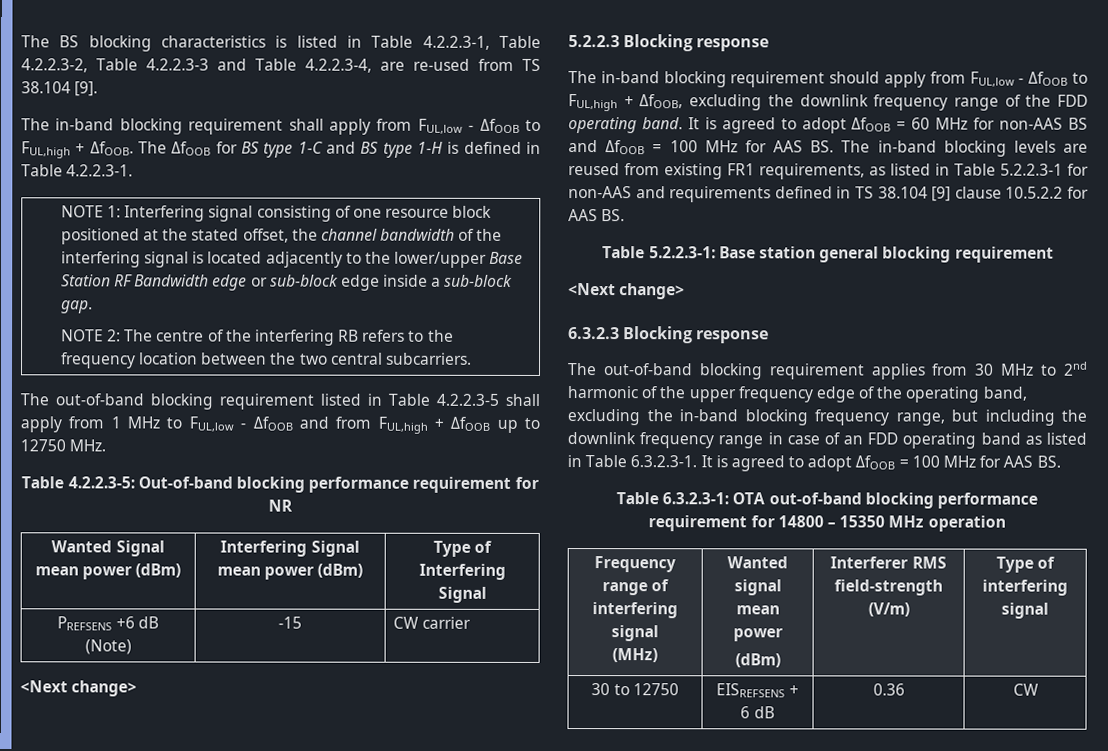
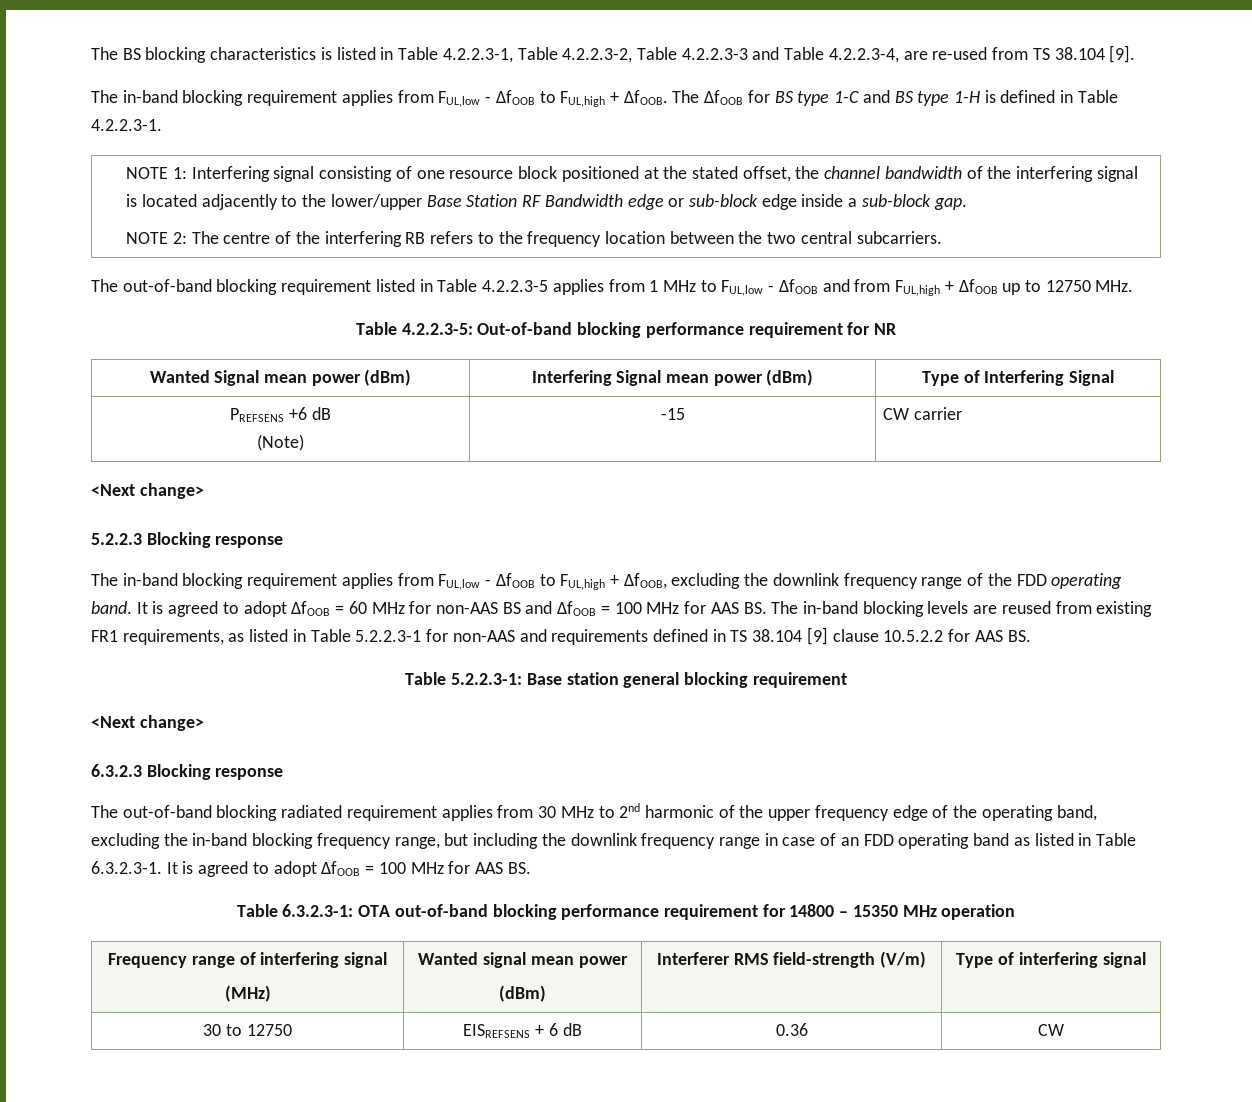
- The in-band blocking requirement shall apply from FUL,low - ΔfOOB to FUL,high + ΔfOOB.
+ The in-band blocking requirement applies from FUL,low - ΔfOOB to FUL,high + ΔfOOB.
- The out-of-band blocking requirement listed in Table 4.2.2.3-5 shall apply from 1 MHz to FUL,low - ΔfOOB and from FUL,high + ΔfOOB up to 12750 MHz.
+ The out-of-band blocking requirement listed in Table 4.2.2.3-5 applies from 1 MHz to FUL,low - ΔfOOB and from FUL,high + ΔfOOB up to 12750 MHz.
- The in-band blocking requirement should apply from FUL,low - ΔfOOB to FUL,high + ΔfOOB, excluding the downlink frequency range of the FDD operating band.
+ The in-band blocking requirement applies from FUL,low - ΔfOOB to FUL,high + ΔfOOB, excluding the downlink frequency range of the FDD operating band.
- The out-of-band blocking requirement applies from 30 MHz to 2nd harmonic of the upper frequency edge of the operating band, excluding the in-band blocking frequency range, but including the downlink frequency range in case of an FDD operating band as listed in Table 6.3.2.3-1. It is agreed to adopt ΔfOOB = 100 MHz for AAS BS.
+ The out-of-band blocking radiated requirement applies from 30 MHz to 2nd harmonic of the upper frequency edge of the operating band, excluding the in-band blocking frequency range, but including the downlink frequency range in case of an FDD operating band as listed in Table 6.3.2.3-1. It is agreed to adopt ΔfOOB = 100 MHz for AAS BS.

